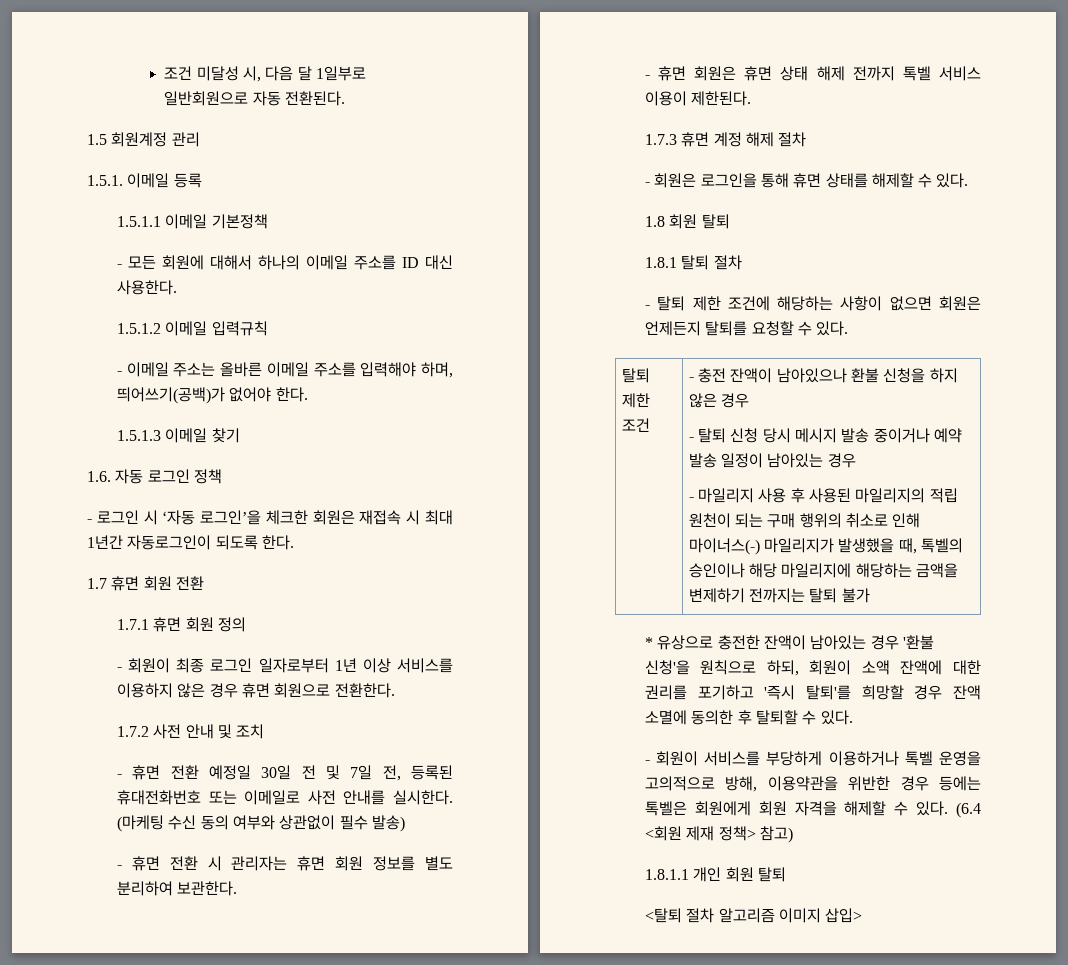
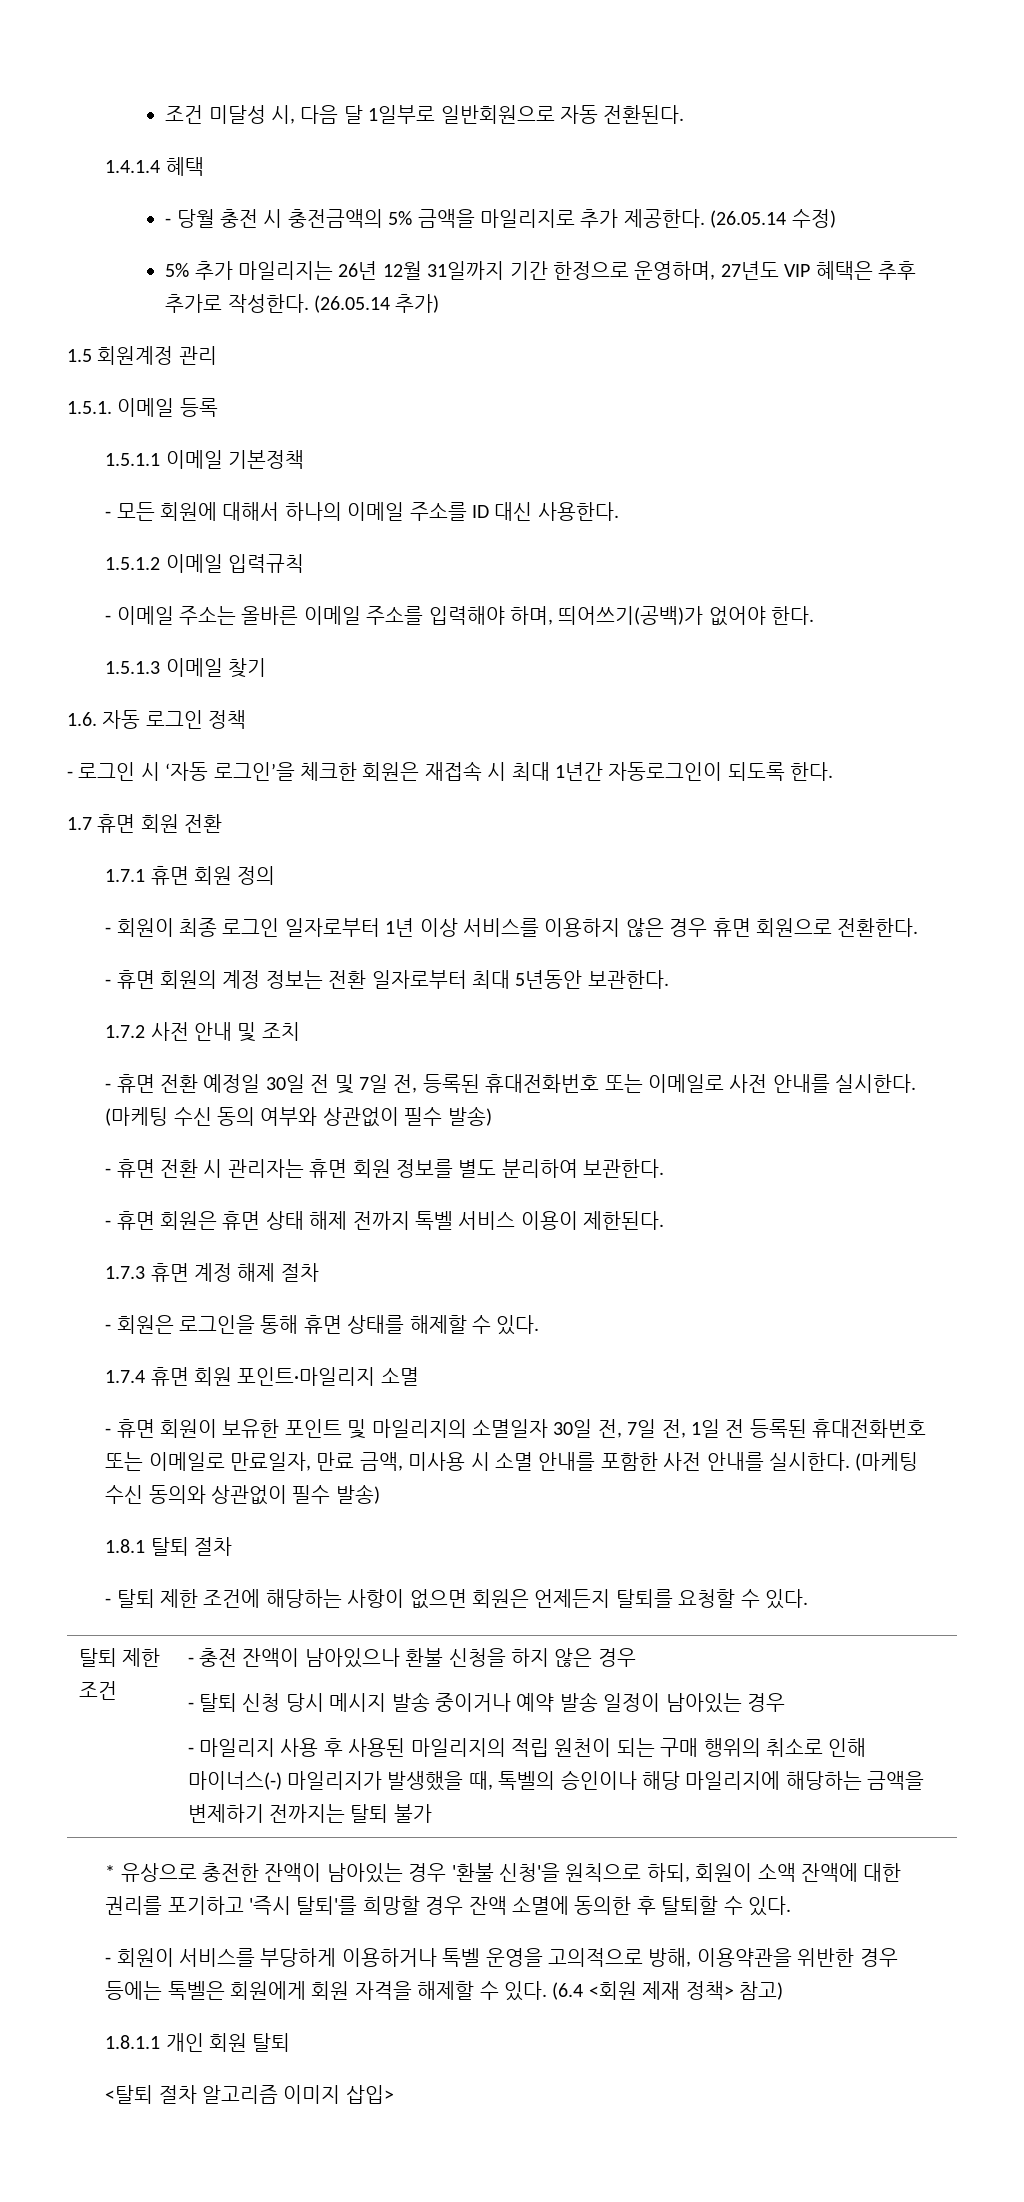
+ 1.4.1.4 혜택
+ - 당월 충전 시 충전금액의 5% 금액을 마일리지로 추가 제공한다. (26.05.14 수정)
+ 5% 추가 마일리지는 26년 12월 31일까지 기간 한정으로 운영하며, 27년도 VIP 혜택은 추후 추가로 작성한다. (26.05.14 추가)
+ - 휴면 회원의 계정 정보는 전환 일자로부터 최대 5년동안 보관한다.
- 1.8 회원 탈퇴
+ 1.7.4 휴면 회원 포인트·마일리지 소멸
+ - 휴면 회원이 보유한 포인트 및 마일리지의 소멸일자 30일 전, 7일 전, 1일 전 등록된 휴대전화번호 또는 이메일로 만료일자, 만료 금액, 미사용 시 소멸 안내를 포함한 사전 안내를 실시한다. (마케팅 수신 동의와 상관없이 필수 발송)

